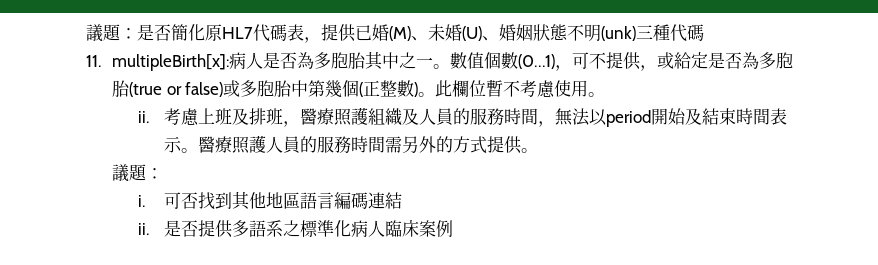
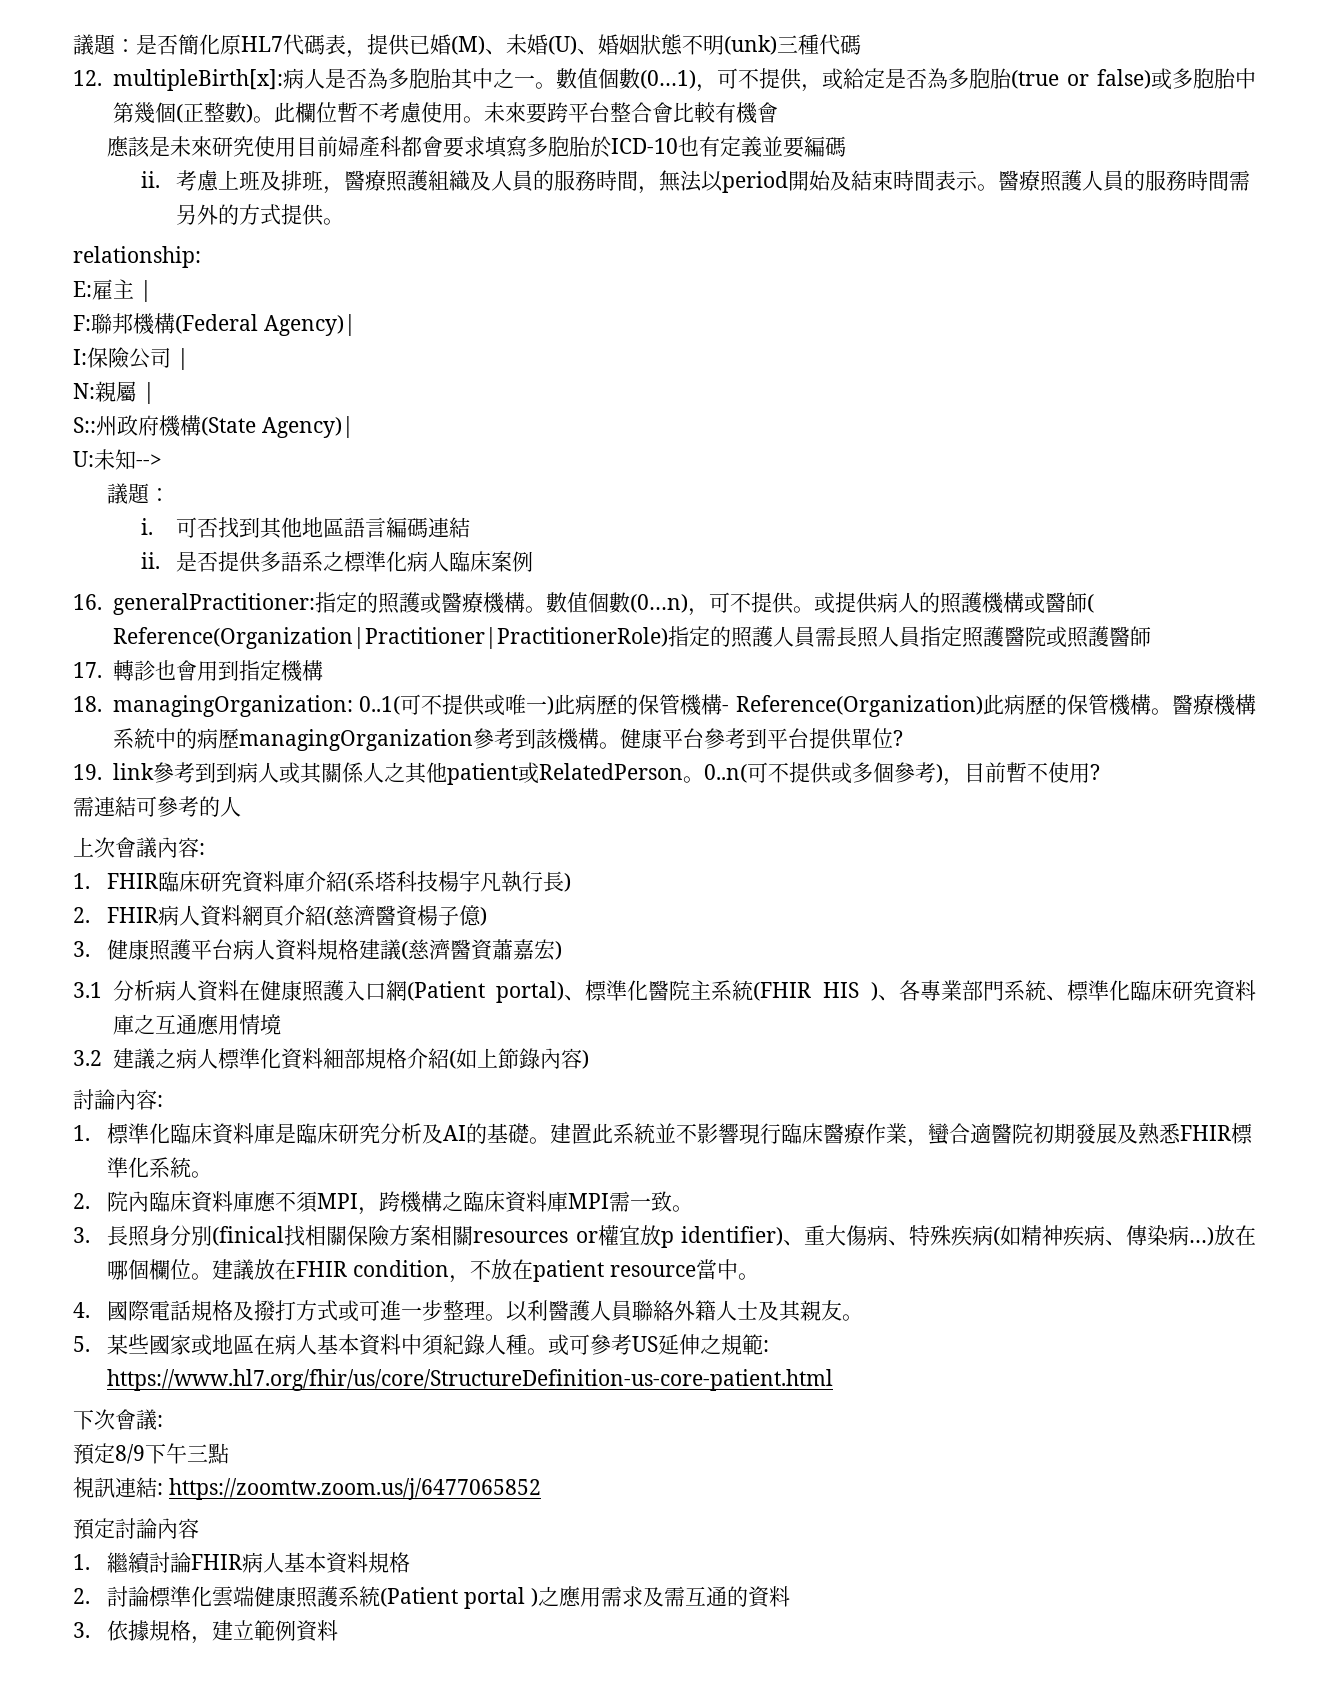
- 11. multipleBirth[x]:病人是否為多胞胎其中之一。
+ 12. multipleBirth[x]:病人是否為多胞胎其中之一。
+ 未來要跨平台整合會比較有機會
+ 應該是未來研究使用目前婦產科都會要求填寫多胞胎於ICD-10也有定義並要編碼
+ relationship:
+ E:雇主 |
+ F:聯邦機構(Federal Agency)|
+ I:保險公司 |
+ N:親屬 |
+ S::州政府機構(State Agency)|
+ U:未知-->
+ 16. generalPractitioner:指定的照護或醫療機構。數值個數(0…n)，可不提供。或提供病人的照護機構或醫師( Reference(Organization|Practitioner|PractitionerRole)指定的照護人員需長照人員指定照護醫院或照護醫師
+ 17.轉診也會用到指定機構
+ 18. managingOrganization: 0..1(可不提供或唯一)此病歷的保管機構- Reference(Organization)此病歷的保管機構。醫療機構系統中的病歷managingOrganization參考到該機構。健康平台參考到平台提供單位?
+ 19. link參考到到病人或其關係人之其他patient或RelatedPerson。0..n(可不提供或多個參考)，目前暫不使用?
+ 需連結可參考的人
+ 上次會議內容:
+ 1. FHIR臨床研究資料庫介紹(系塔科技楊宇凡執行長)
+ 2. FHIR病人資料網頁介紹(慈濟醫資楊子億)
+ 3.健康照護平台病人資料規格建議(慈濟醫資蕭嘉宏)
+ 3.1分析病人資料在健康照護入口網(Patient portal)、標準化醫院主系統(FHIR HIS )、各專業部門系統、標準化臨床研究資料庫之互通應用情境
+ 3.2建議之病人標準化資料細部規格介紹(如上節錄內容)
+ 討論內容:
+ 1.標準化臨床資料庫是臨床研究分析及AI的基礎。建置此系統並不影響現行臨床醫療作業，蠻合適醫院初期發展及熟悉FHIR標準化系統。
+ 2.院內臨床資料庫應不須MPI，跨機構之臨床資料庫MPI需一致。
+ 3.長照身分別(finical找相關保險方案相關resources or權宜放p identifier)、重大傷病、特殊疾病(如精神疾病、傳染病…)放在哪個欄位。建議放在FHIR condition，不放在patient resource當中。
+ 4.國際電話規格及撥打方式或可進一步整理。以利醫護人員聯絡外籍人士及其親友。
+ 5.某些國家或地區在病人基本資料中須紀錄人種。或可參考US延伸之規範: https://www.hl7.org/fhir/us/core/StructureDefinition-us-core-patient.html
+ 下次會議:
+ 預定8/9下午三點
+ 視訊連結: https://zoomtw.zoom.us/j/6477065852
+ 預定討論內容
+ 1.繼續討論FHIR病人基本資料規格
+ 2.討論標準化雲端健康照護系統(Patient portal )之應用需求及需互通的資料
+ 3.依據規格，建立範例資料

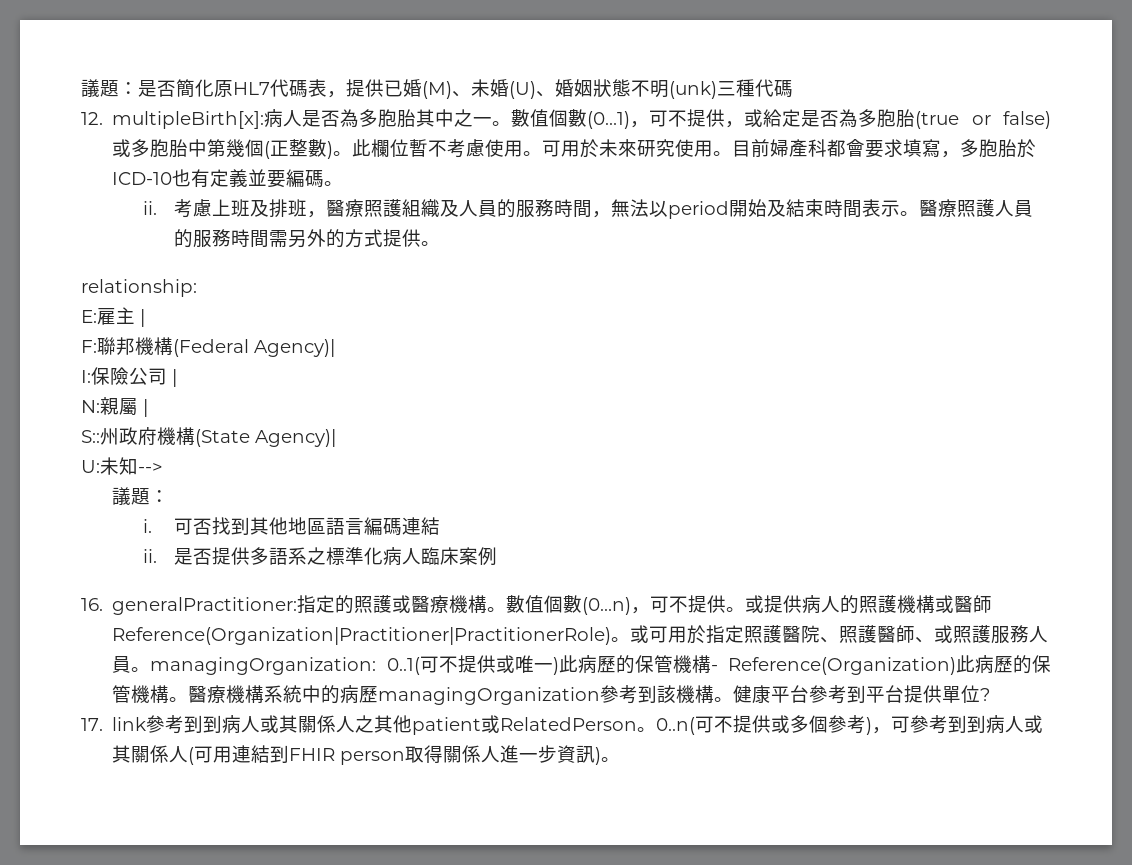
- 未來要跨平台整合會比較有機會
- 應該是未來研究使用目前婦產科都會要求填寫多胞胎於ICD-10也有定義並要編碼
+ 可用於未來研究使用。目前婦產科都會要求填寫，多胞胎於ICD-10也有定義並要編碼。
- 或提供病人的照護機構或醫師( Reference(Organization|Practitioner|PractitionerRole)指定的照護人員需長照人員指定照護醫院或照護醫師
- 17.轉診也會用到指定機構
- 18. managingOrganization: 0..1(可不提供或唯一)此病歷的保管機構- Reference(Organization)此病歷的保管機構。
+ 或提供病人的照護機構或醫師Reference(Organization|Practitioner|PractitionerRole)。或可用於指定照護醫院、照護醫師、或照護服務人員。managingOrganization: 0..1(可不提供或唯一)此病歷的保管機構- Reference(Organization)此病歷的保管機構。
- 19. link參考到到病人或其關係人之其他patient或RelatedPerson。
+ 17. link參考到到病人或其關係人之其他patient或RelatedPerson。
- 0..n(可不提供或多個參考)，目前暫不使用?
- 需連結可參考的人
- 上次會議內容:
- 1. FHIR臨床研究資料庫介紹(系塔科技楊宇凡執行長)
- 2. FHIR病人資料網頁介紹(慈濟醫資楊子億)
- 3.健康照護平台病人資料規格建議(慈濟醫資蕭嘉宏)
- 3.1分析病人資料在健康照護入口網(Patient portal)、標準化醫院主系統(FHIR HIS )、各專業部門系統、標準化臨床研究資料庫之互通應用情境
- 3.2建議之病人標準化資料細部規格介紹(如上節錄內容)
- 討論內容:
- 1.標準化臨床資料庫是臨床研究分析及AI的基礎。建置此系統並不影響現行臨床醫療作業，蠻合適醫院初期發展及熟悉FHIR標準化系統。
- 2.院內臨床資料庫應不須MPI，跨機構之臨床資料庫MPI需一致。
- 3.長照身分別(finical找相關保險方案相關resources or權宜放p identifier)、重大傷病、特殊疾病(如精神疾病、傳染病…)放在哪個欄位。建議放在FHIR condition，不放在patient resource當中。
- 4.國際電話規格及撥打方式或可進一步整理。以利醫護人員聯絡外籍人士及其親友。
- 5.某些國家或地區在病人基本資料中須紀錄人種。或可參考US延伸之規範: https://www.hl7.org/fhir/us/core/StructureDefinition-us-core-patient.html
- 下次會議:
- 預定8/9下午三點
- 視訊連結: https://zoomtw.zoom.us/j/6477065852
- 預定討論內容
- 1.繼續討論FHIR病人基本資料規格
- 2.討論標準化雲端健康照護系統(Patient portal )之應用需求及需互通的資料
- 3.依據規格，建立範例資料
+ 0..n(可不提供或多個參考)，可參考到到病人或其關係人(可用連結到FHIR person取得關係人進一步資訊)。

